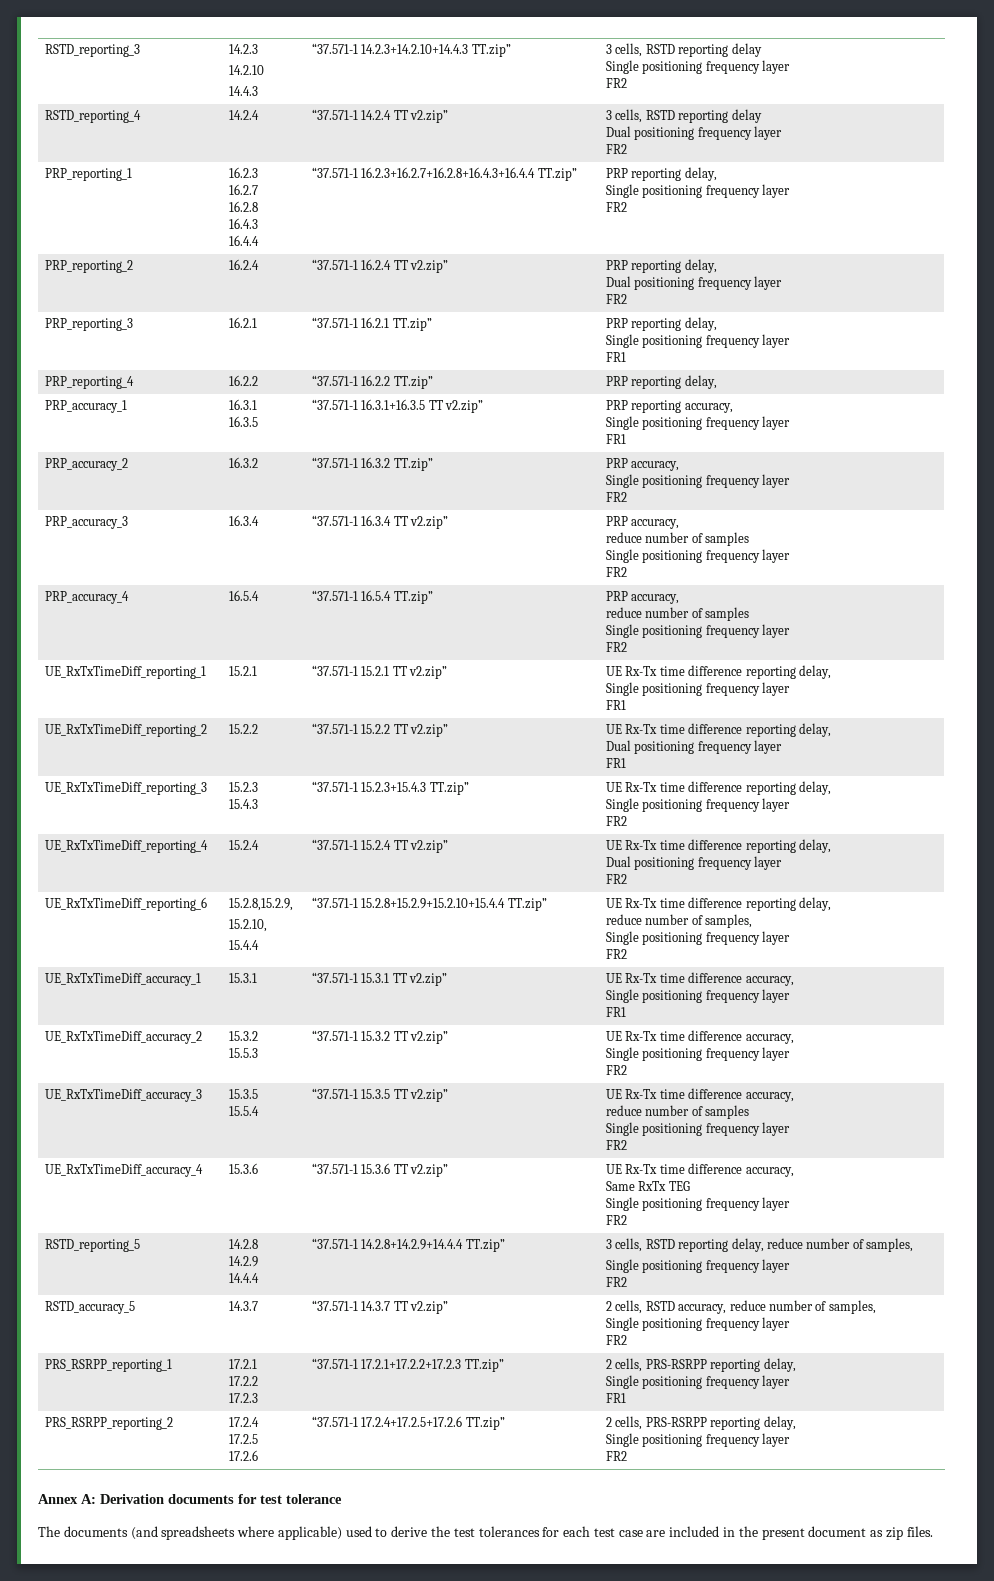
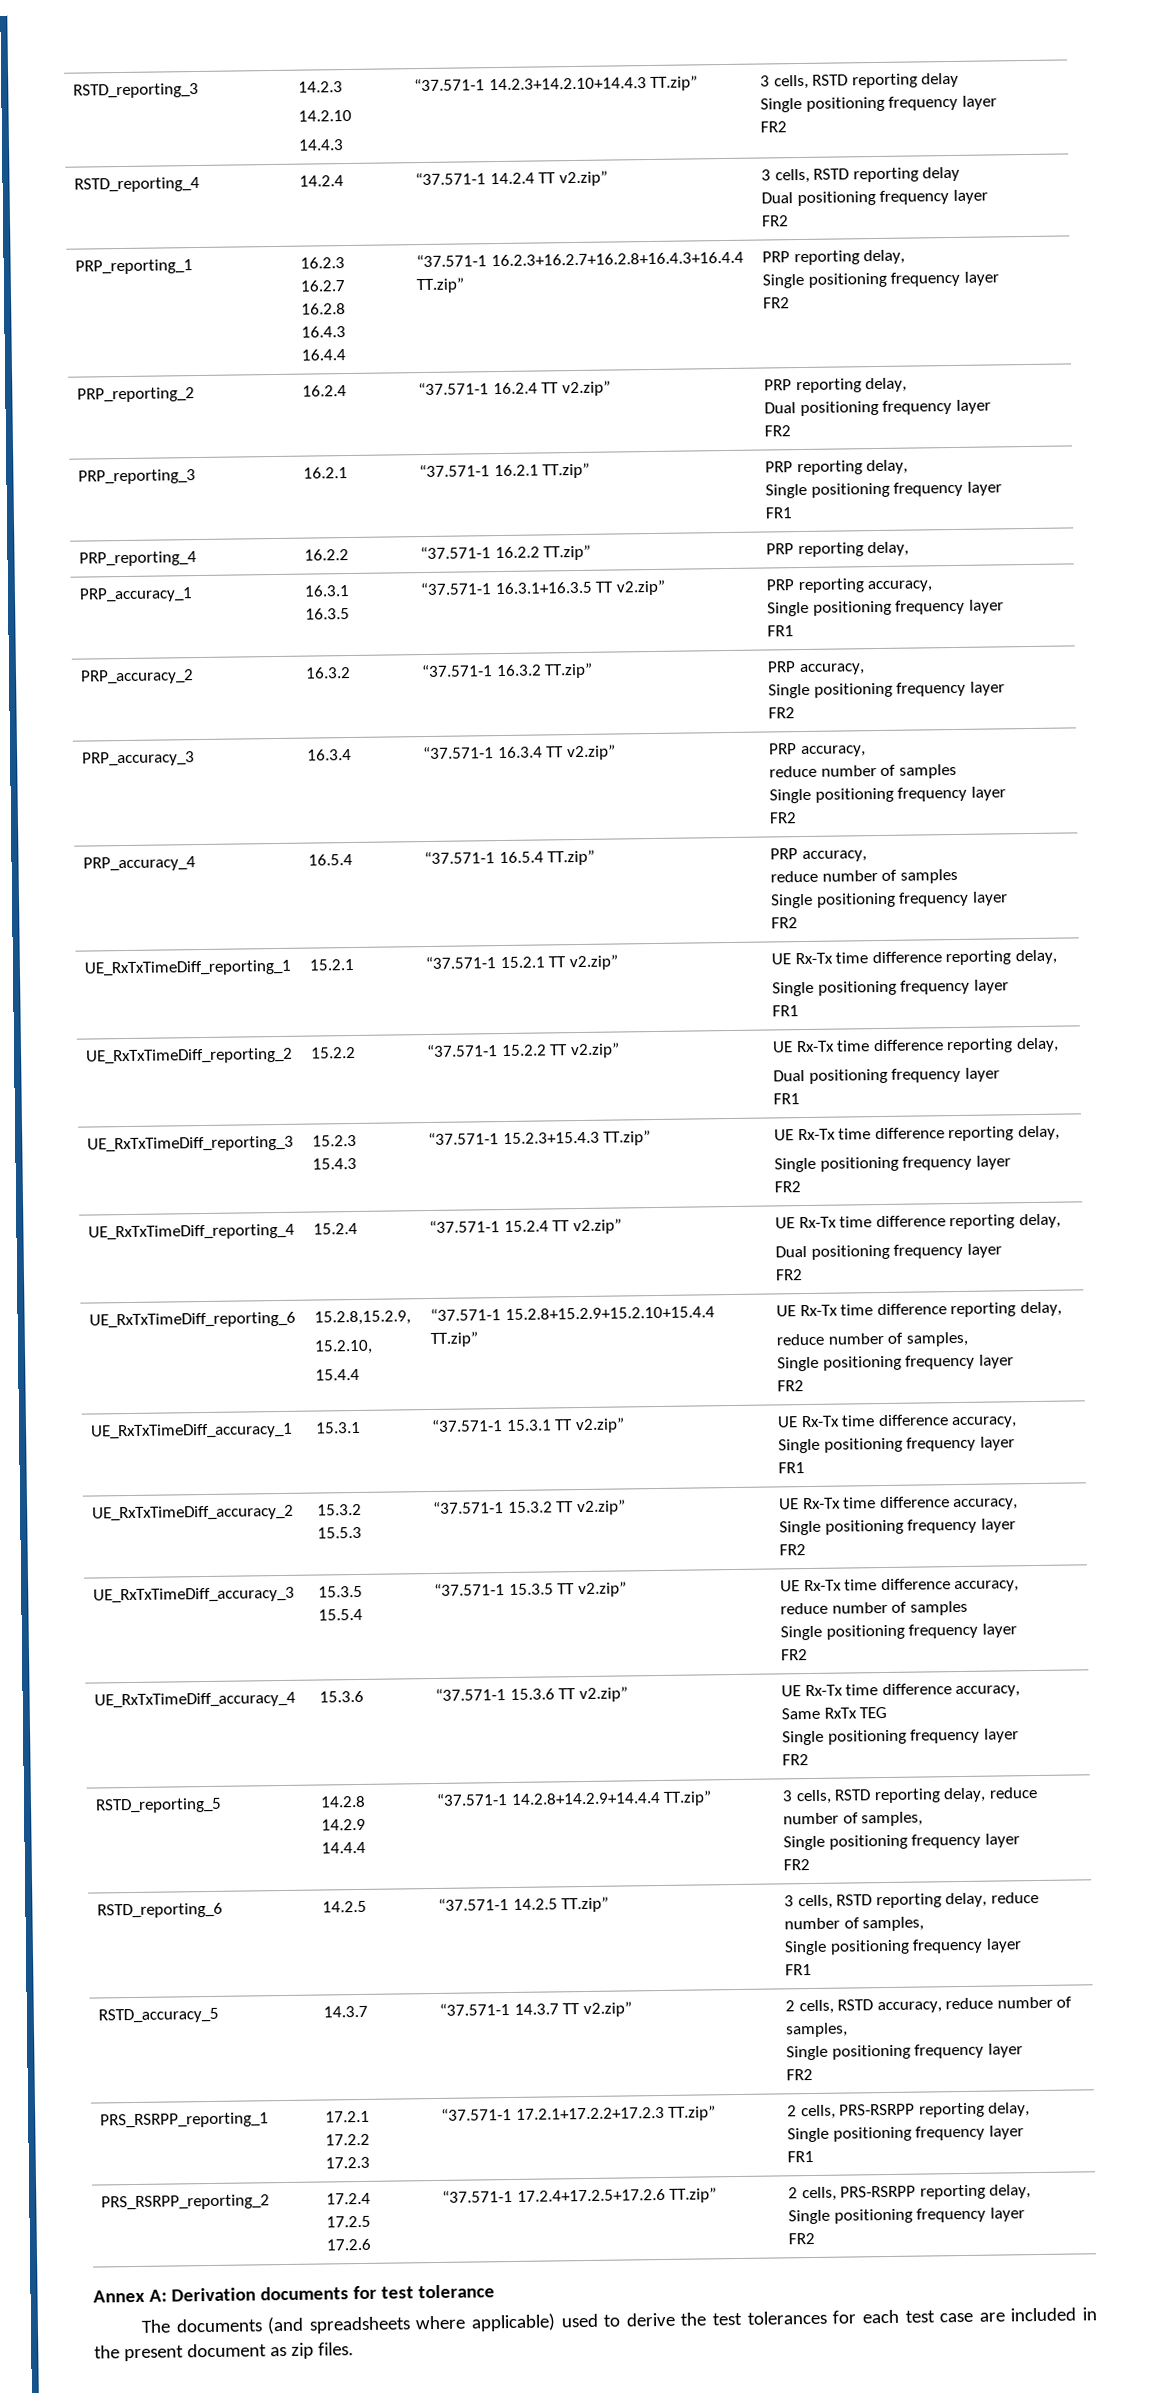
+ RSTD_reporting_6 | 14.2.5 | “37.571-1 14.2.5 TT.zip” | 3 cells, RSTD reporting delay, reduce number of samples,
+ Single positioning frequency layer
+ FR1

